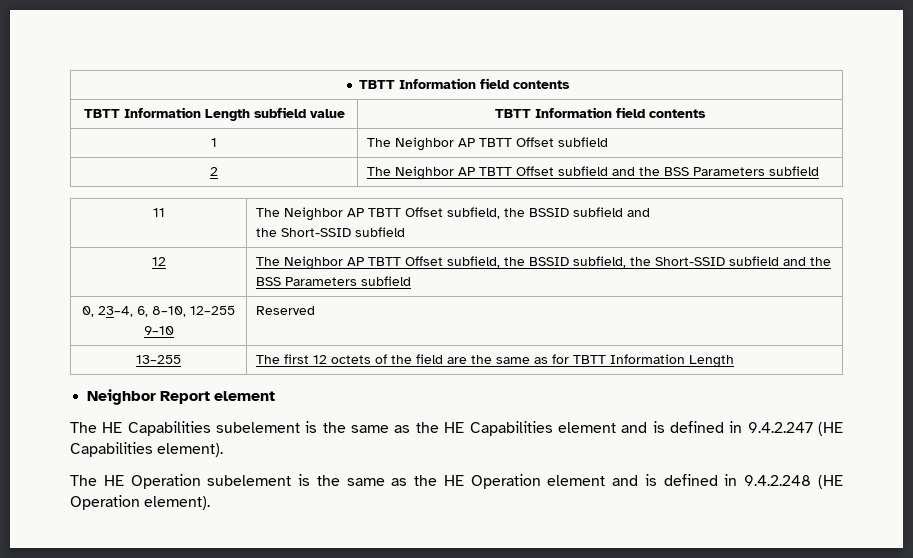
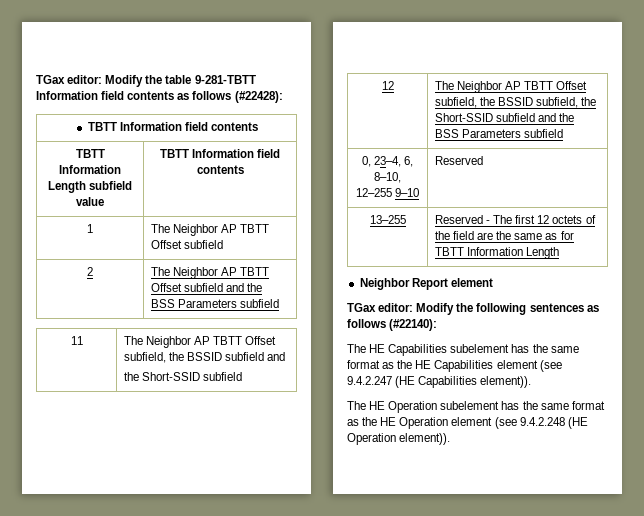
+ TGax editor: Modify the table 9-281-TBTT Information field contents as follows (#22428):
- 13–255 | The first 12 octets of the field are the same as for TBTT Information Length
+ 13–255 | Reserved - The first 12 octets of the field are the same as for TBTT Information Length
+ TGax editor: Modify the following sentences as follows (#22140):
- The HE Capabilities subelement is the same as the HE Capabilities element and is defined in 9.4.2.247 (HE Capabilities element).
+ The HE Capabilities subelement has the same format as the HE Capabilities element (see 9.4.2.247 (HE Capabilities element)).
- The HE Operation subelement is the same as the HE Operation element and is defined in 9.4.2.248 (HE Operation element).
+ The HE Operation subelement has the same format as the HE Operation element (see 9.4.2.248 (HE Operation element)).

